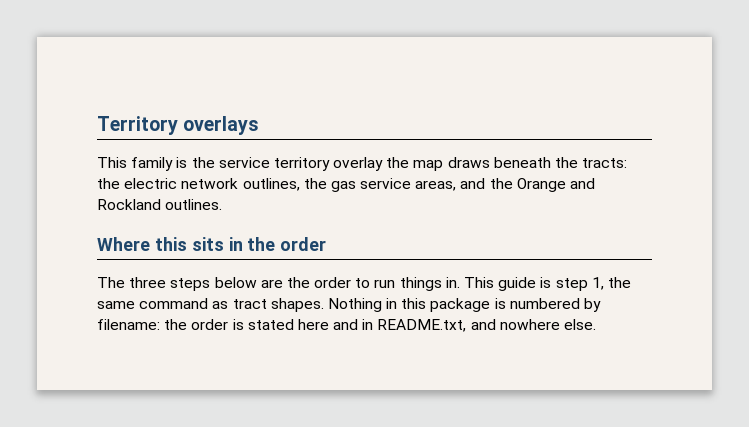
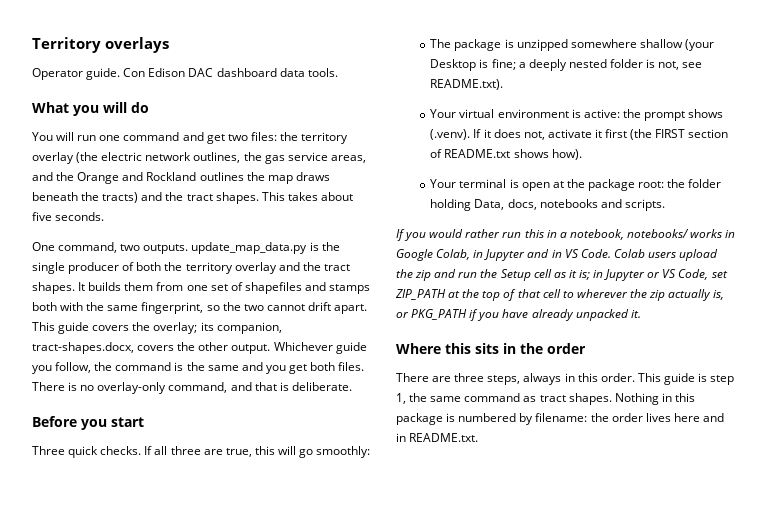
- This family is the service territory overlay the map draws beneath the tracts: the electric network outlines, the gas service areas, and the Orange and Rockland outlines.
+ Operator guide. Con Edison DAC dashboard data tools.
+ What you will do
+ You will run one command and get two files: the territory overlay (the electric network outlines, the gas service areas, and the Orange and Rockland outlines the map draws beneath the tracts) and the tract shapes. This takes about five seconds.
+ One command, two outputs. update_map_data.py is the single producer of both the territory overlay and the tract shapes. It builds them from one set of shapefiles and stamps both with the same fingerprint, so the two cannot drift apart. This guide covers the overlay; its companion, tract-shapes.docx, covers the other output. Whichever guide you follow, the command is the same and you get both files. There is no overlay-only command, and that is deliberate.
+ Before you start
+ Three quick checks. If all three are true, this will go smoothly:
+ The package is unzipped somewhere shallow (your Desktop is fine; a deeply nested folder is not, see README.txt).
+ Your virtual environment is active: the prompt shows (.venv). If it does not, activate it first (the FIRST section of README.txt shows how).
+ Your terminal is open at the package root: the folder holding Data, docs, notebooks and scripts.
+ If you would rather run this in a notebook, notebooks/ works in Google Colab, in Jupyter and in VS Code. Colab users upload the zip and run the Setup cell as it is; in Jupyter or VS Code, set ZIP_PATH at the top of that cell to wherever the zip actually is, or PKG_PATH if you have already unpacked it.
- The three steps below are the order to run things in.
+ There are three steps, always in this order.
- Nothing in this package is numbered by filename: the order is stated here and in README.txt, and nowhere else.
+ Nothing in this package is numbered by filename: the order lives here and in README.txt.

